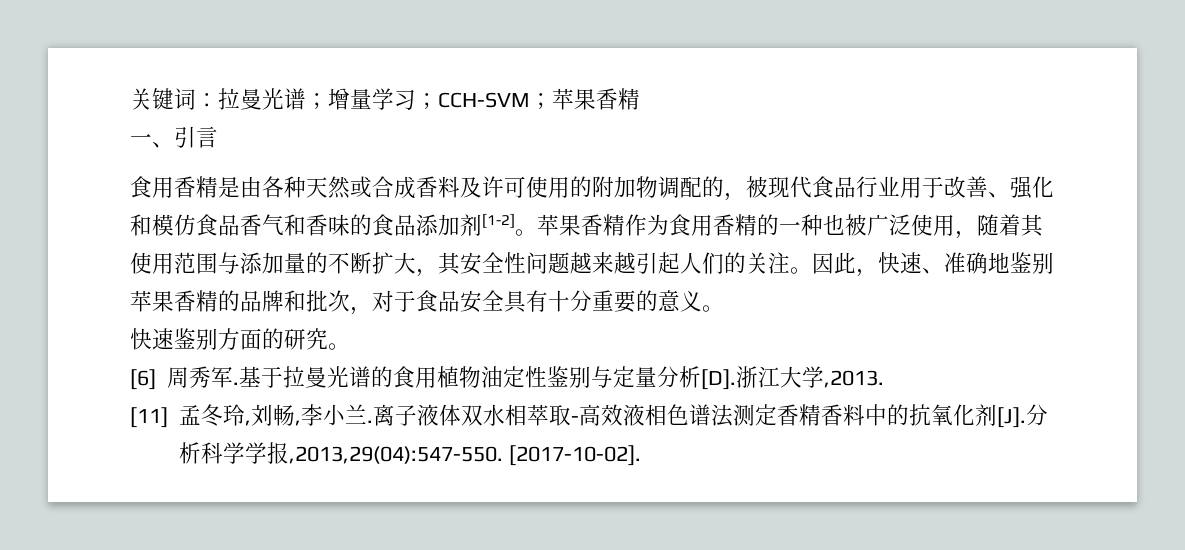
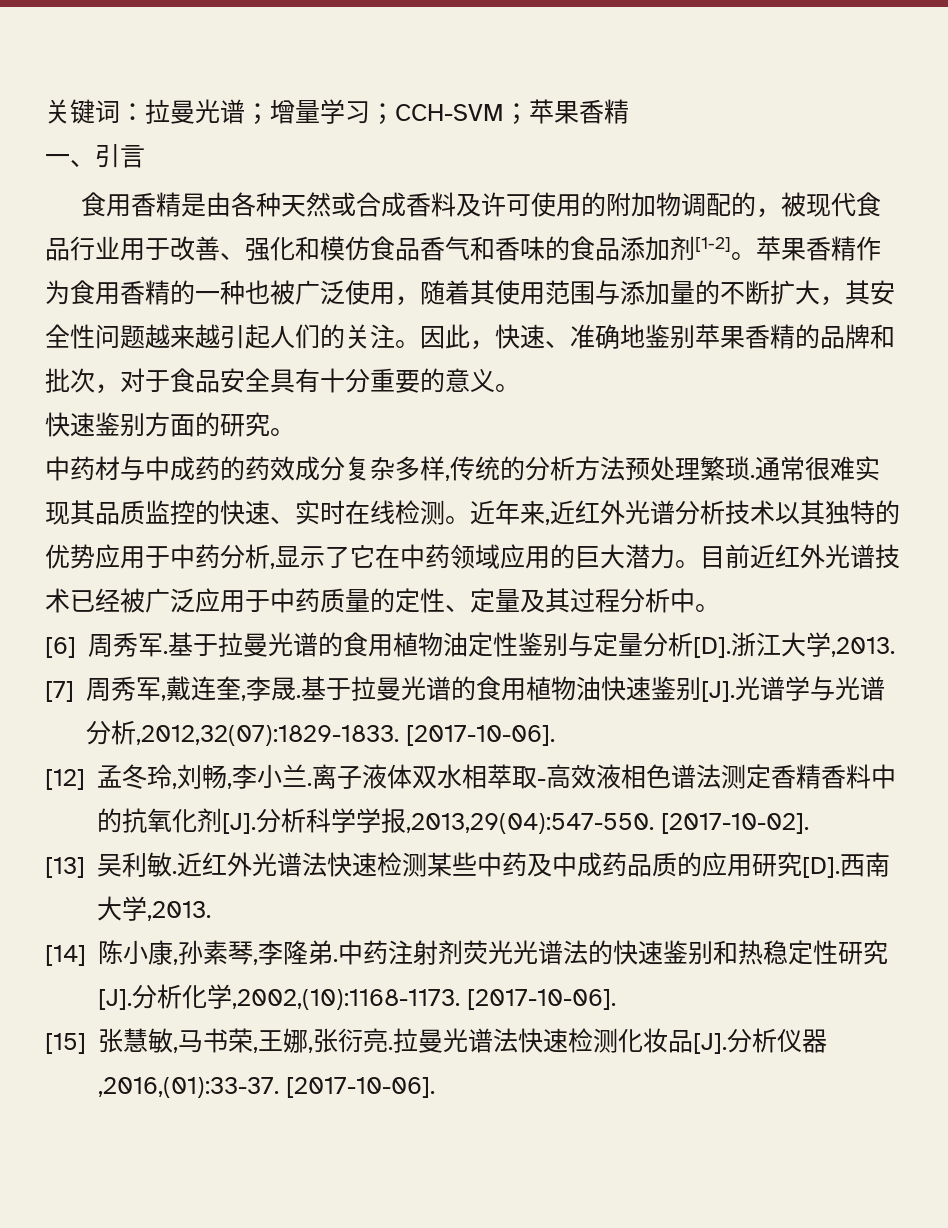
+ 中药材与中成药的药效成分复杂多样,传统的分析方法预处理繁琐.通常很难实现其品质监控的快速、实时在线检测。近年来,近红外光谱分析技术以其独特的优势应用于中药分析,显示了它在中药领域应用的巨大潜力。目前近红外光谱技术已经被广泛应用于中药质量的定性、定量及其过程分析中。
- [11]孟冬玲,刘畅,李小兰.
+ [7]周秀军,戴连奎,李晟.基于拉曼光谱的食用植物油快速鉴别[J].光谱学与光谱分析,2012,32(07):1829-1833. [2017-10-06].
+ [12]孟冬玲,刘畅,李小兰.
+ [13]吴利敏.近红外光谱法快速检测某些中药及中成药品质的应用研究[D].西南大学,2013.
+ [14]陈小康,孙素琴,李隆弟.中药注射剂荧光光谱法的快速鉴别和热稳定性研究[J].分析化学,2002,(10):1168-1173. [2017-10-06].
+ [15]张慧敏,马书荣,王娜,张衍亮.拉曼光谱法快速检测化妆品[J].分析仪器,2016,(01):33-37. [2017-10-06].

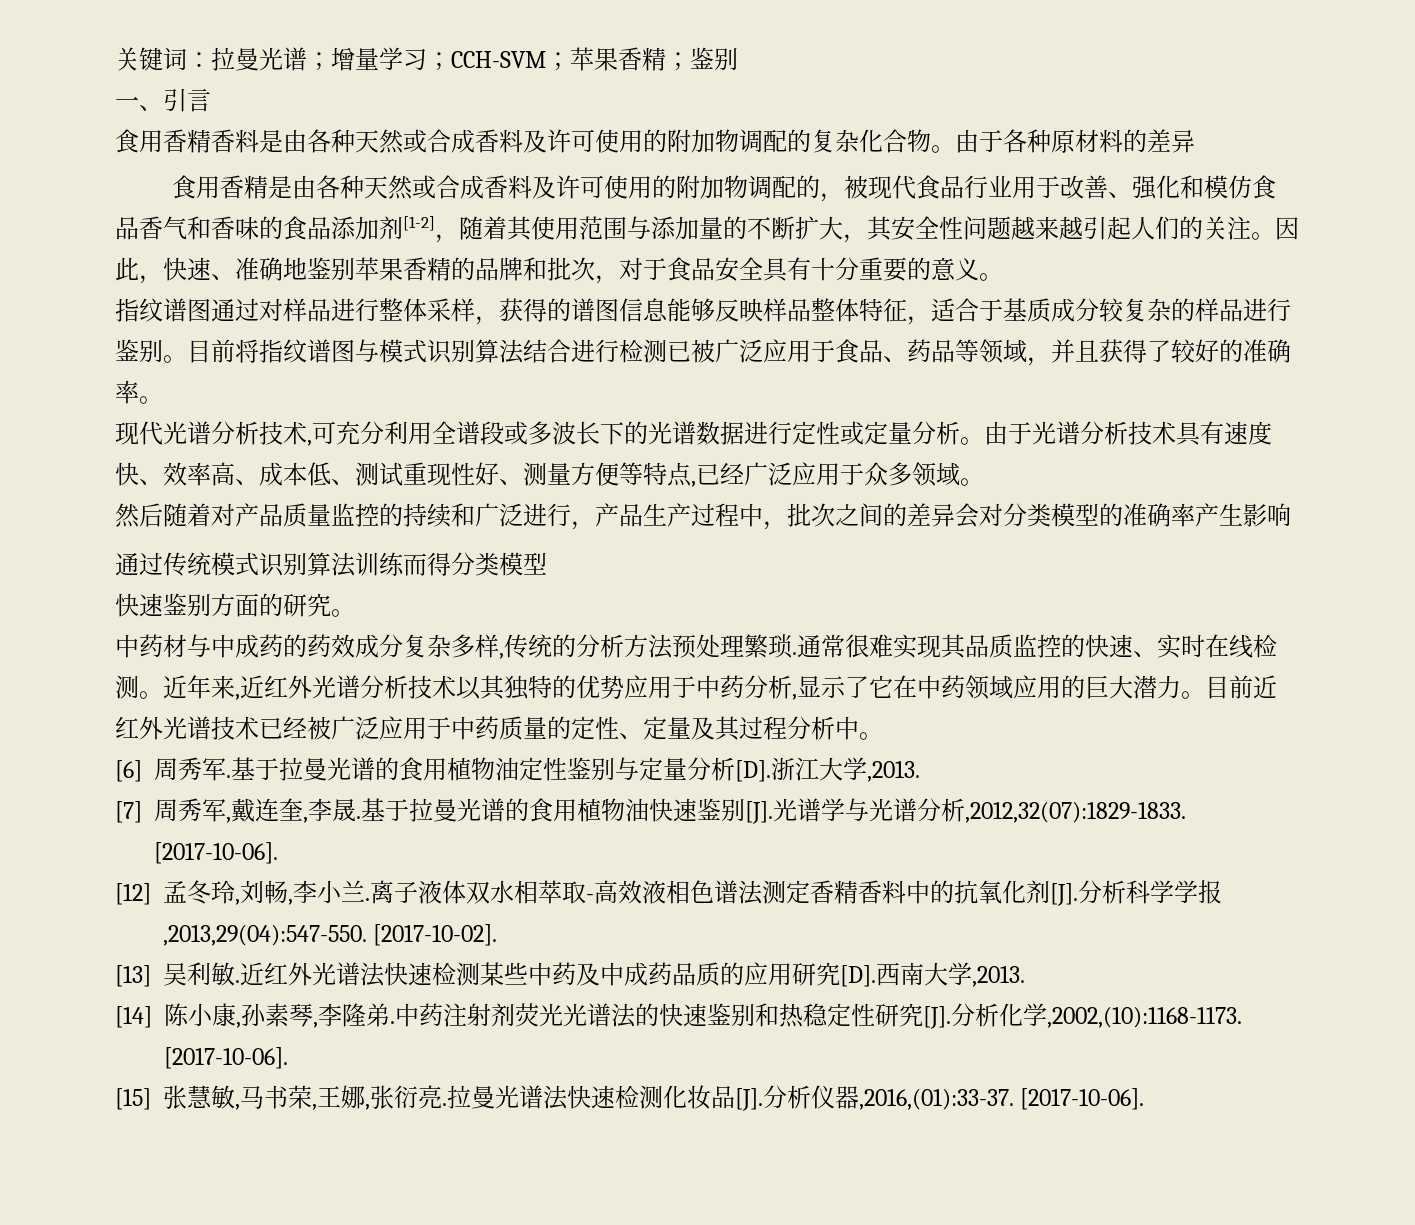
- 关键词：拉曼光谱；增量学习；CCH-SVM；苹果香精
+ 关键词：拉曼光谱；增量学习；CCH-SVM；苹果香精；鉴别
+ 食用香精香料是由各种天然或合成香料及许可使用的附加物调配的复杂化合物。由于各种原材料的差异
- 食用香精是由各种天然或合成香料及许可使用的附加物调配的，被现代食品行业用于改善、强化和模仿食品香气和香味的食品添加剂[1-2]。苹果香精作为食用香精的一种也被广泛使用，随着其使用范围与添加量的不断扩大，其安全性问题越来越引起人们的关注。
+ 食用香精是由各种天然或合成香料及许可使用的附加物调配的，被现代食品行业用于改善、强化和模仿食品香气和香味的食品添加剂[1-2]，随着其使用范围与添加量的不断扩大，其安全性问题越来越引起人们的关注。
+ 指纹谱图通过对样品进行整体采样，获得的谱图信息能够反映样品整体特征，适合于基质成分较复杂的样品进行鉴别。目前将指纹谱图与模式识别算法结合进行检测已被广泛应用于食品、药品等领域，并且获得了较好的准确率。
+ 现代光谱分析技术,可充分利用全谱段或多波长下的光谱数据进行定性或定量分析。由于光谱分析技术具有速度快、效率高、成本低、测试重现性好、测量方便等特点,已经广泛应用于众多领域。
+ 然后随着对产品质量监控的持续和广泛进行，产品生产过程中，批次之间的差异会对分类模型的准确率产生影响
+ 通过传统模式识别算法训练而得分类模型

